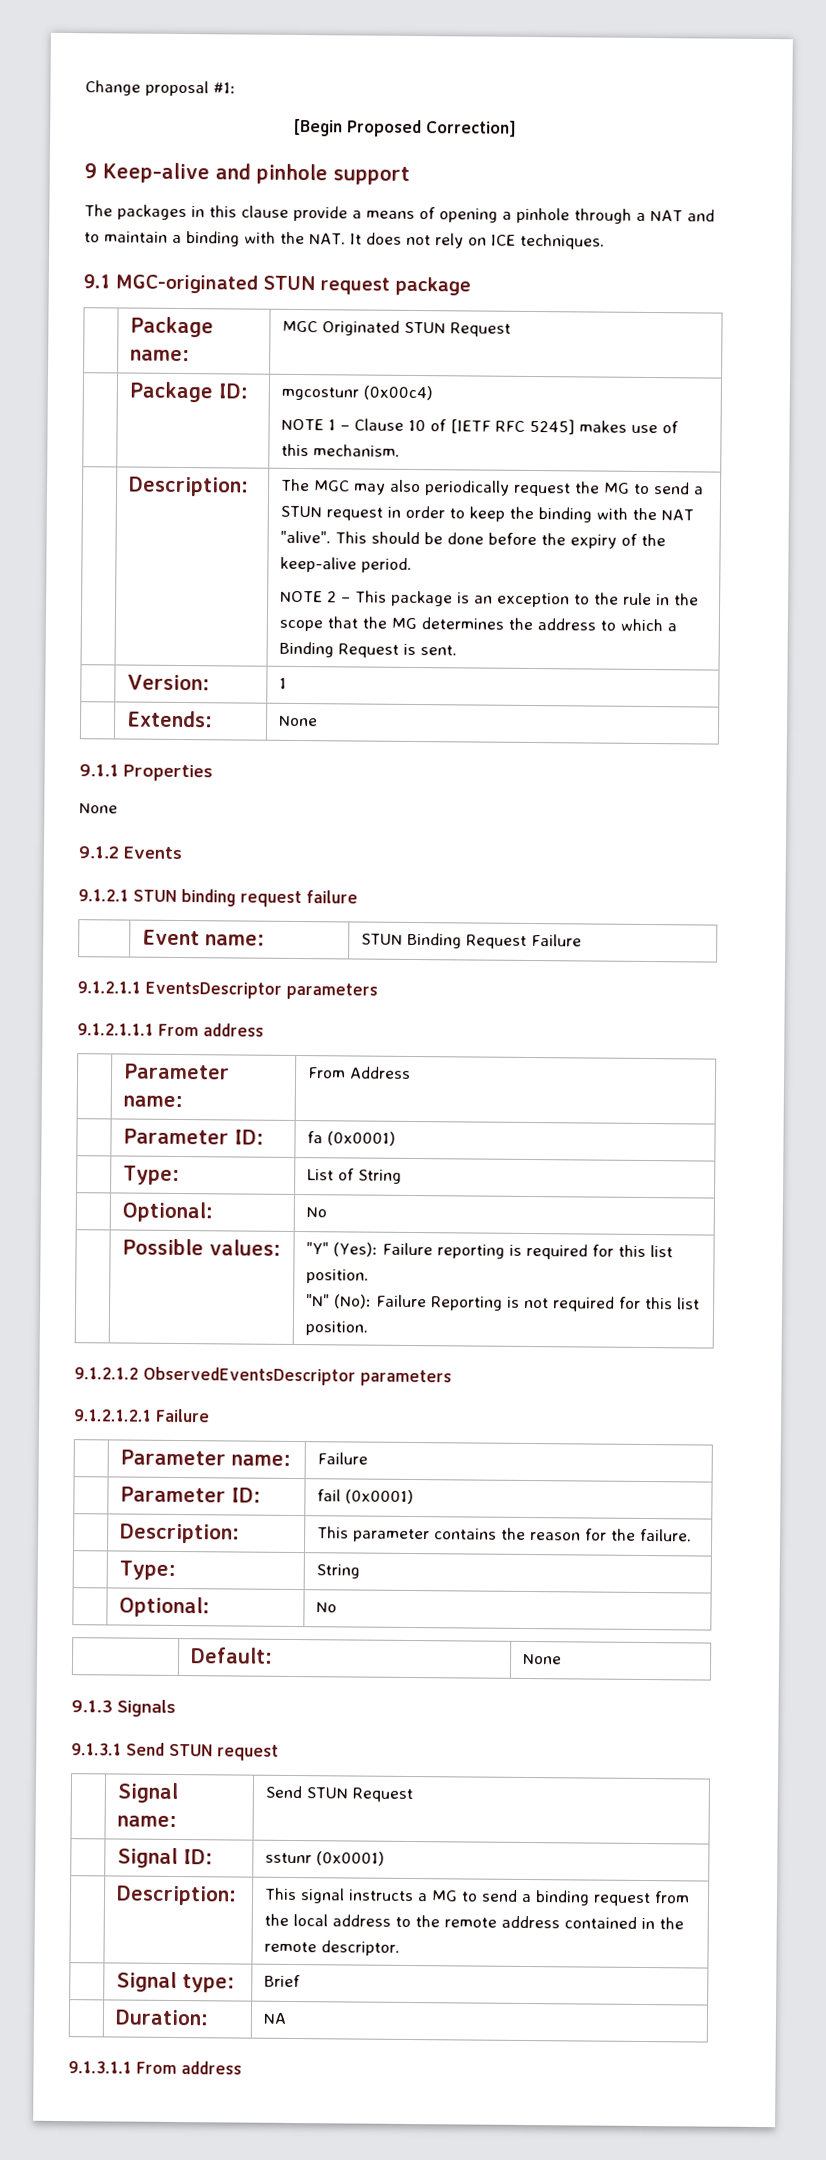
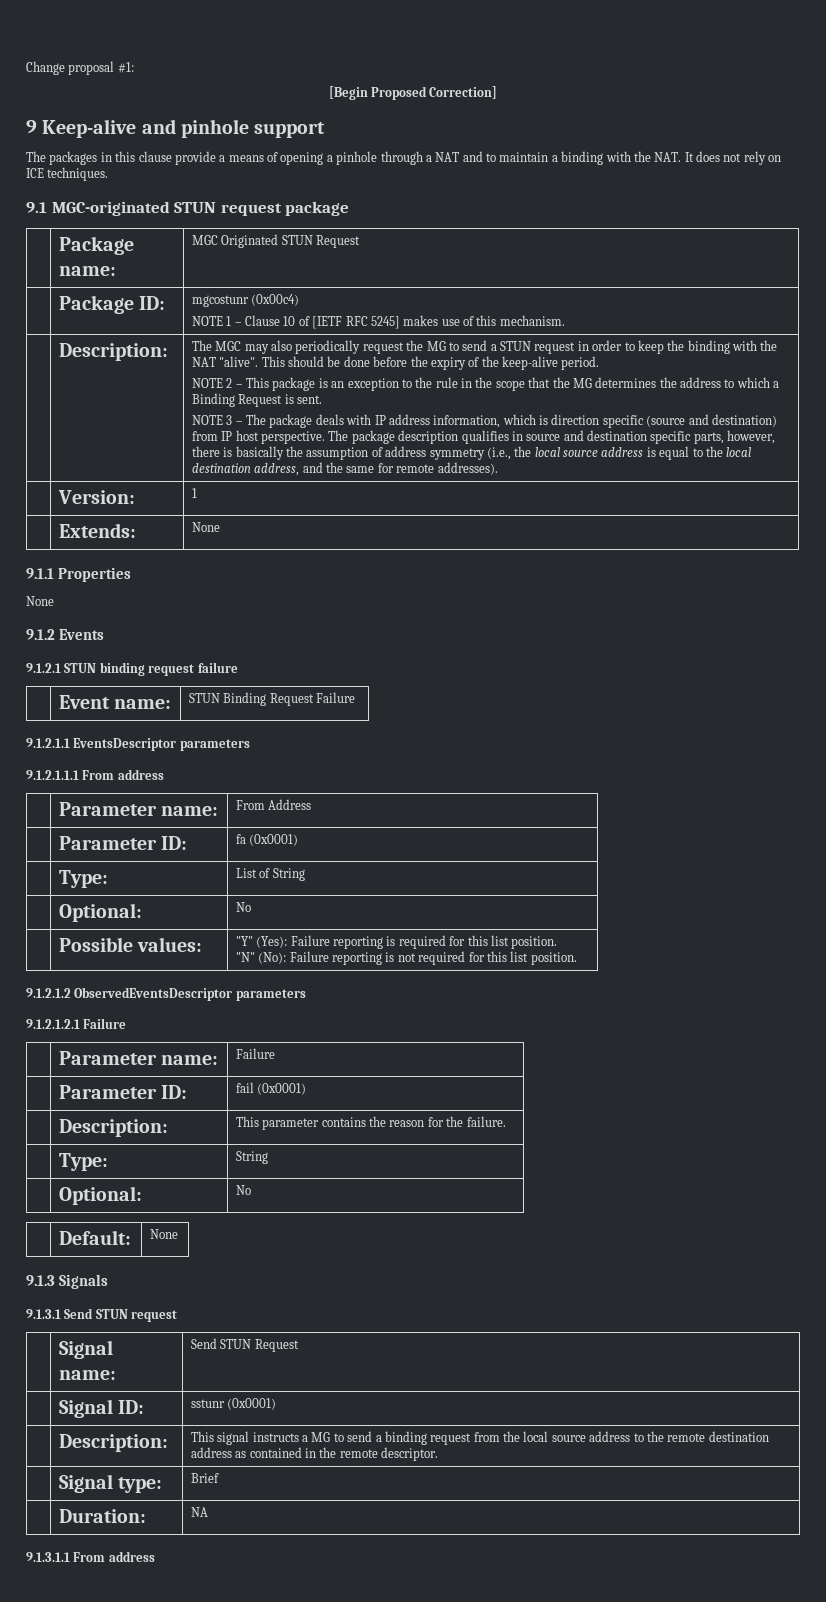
+ NOTE 3 – The package deals with IP address information, which is direction specific (source and destination) from IP host perspective. The package description qualifies in source and destination specific parts, however, there is basically the assumption of address symmetry (i.e., the local source address is equal to the local destination address, and the same for remote addresses).
  | Possible values: | "Y" (Yes): Failure reporting is required for this list position.
- "N" (No): Failure Reporting is not required for this list position.
+ "N" (No): Failure reporting is not required for this list position.
- | Description: | This signal instructs a MG to send a binding request from the local address to the remote address contained in the remote descriptor.
+ | Description: | This signal instructs a MG to send a binding request from the local source address to the remote destination address as contained in the remote descriptor.

